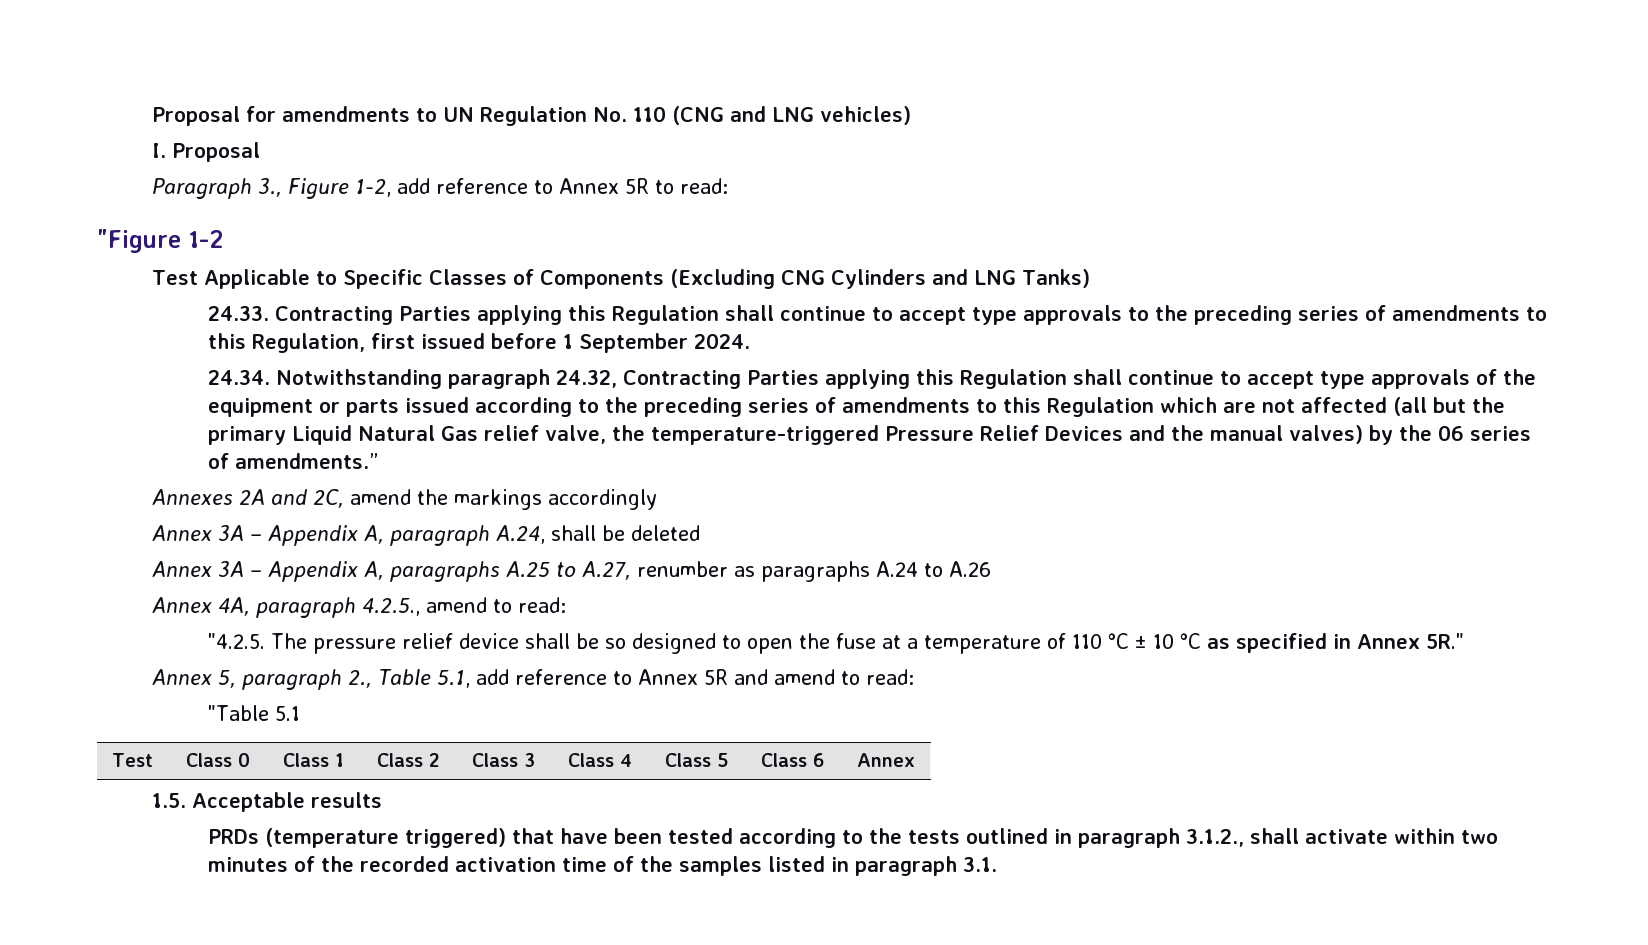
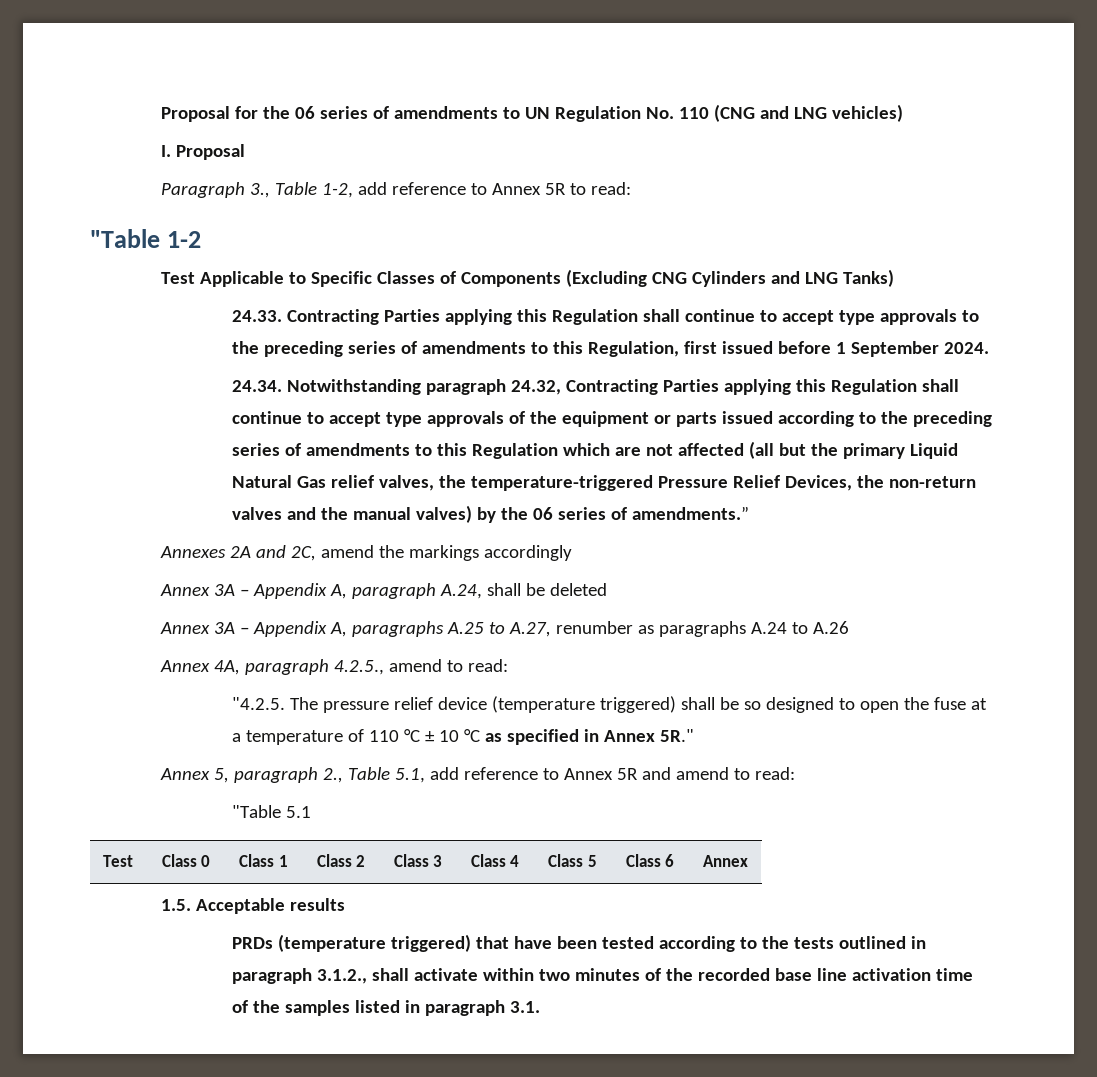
- Proposal for amendments to UN Regulation No. 110 (CNG and LNG vehicles)
+ Proposal for the 06 series of amendments to UN Regulation No. 110 (CNG and LNG vehicles)
- Paragraph 3., Figure 1-2, add reference to Annex 5R to read:
+ Paragraph 3., Table 1-2, add reference to Annex 5R to read:
- "Figure 1-2
+ "Table 1-2
- 24.34. Notwithstanding paragraph 24.32, Contracting Parties applying this Regulation shall continue to accept type approvals of the equipment or parts issued according to the preceding series of amendments to this Regulation which are not affected (all but the primary Liquid Natural Gas relief valve, the temperature-triggered Pressure Relief Devices and the manual valves) by the 06 series of amendments.”
+ 24.34. Notwithstanding paragraph 24.32, Contracting Parties applying this Regulation shall continue to accept type approvals of the equipment or parts issued according to the preceding series of amendments to this Regulation which are not affected (all but the primary Liquid Natural Gas relief valves, the temperature-triggered Pressure Relief Devices, the non-return valves and the manual valves) by the 06 series of amendments.”
- "4.2.5. The pressure relief device shall be so designed to open the fuse at a temperature of 110 °C ± 10 °C as specified in Annex 5R."
+ "4.2.5. The pressure relief device (temperature triggered) shall be so designed to open the fuse at a temperature of 110 °C ± 10 °C as specified in Annex 5R."
- PRDs (temperature triggered) that have been tested according to the tests outlined in paragraph 3.1.2., shall activate within two minutes of the recorded activation time of the samples listed in paragraph 3.1.
+ PRDs (temperature triggered) that have been tested according to the tests outlined in paragraph 3.1.2., shall activate within two minutes of the recorded base line activation time of the samples listed in paragraph 3.1.

